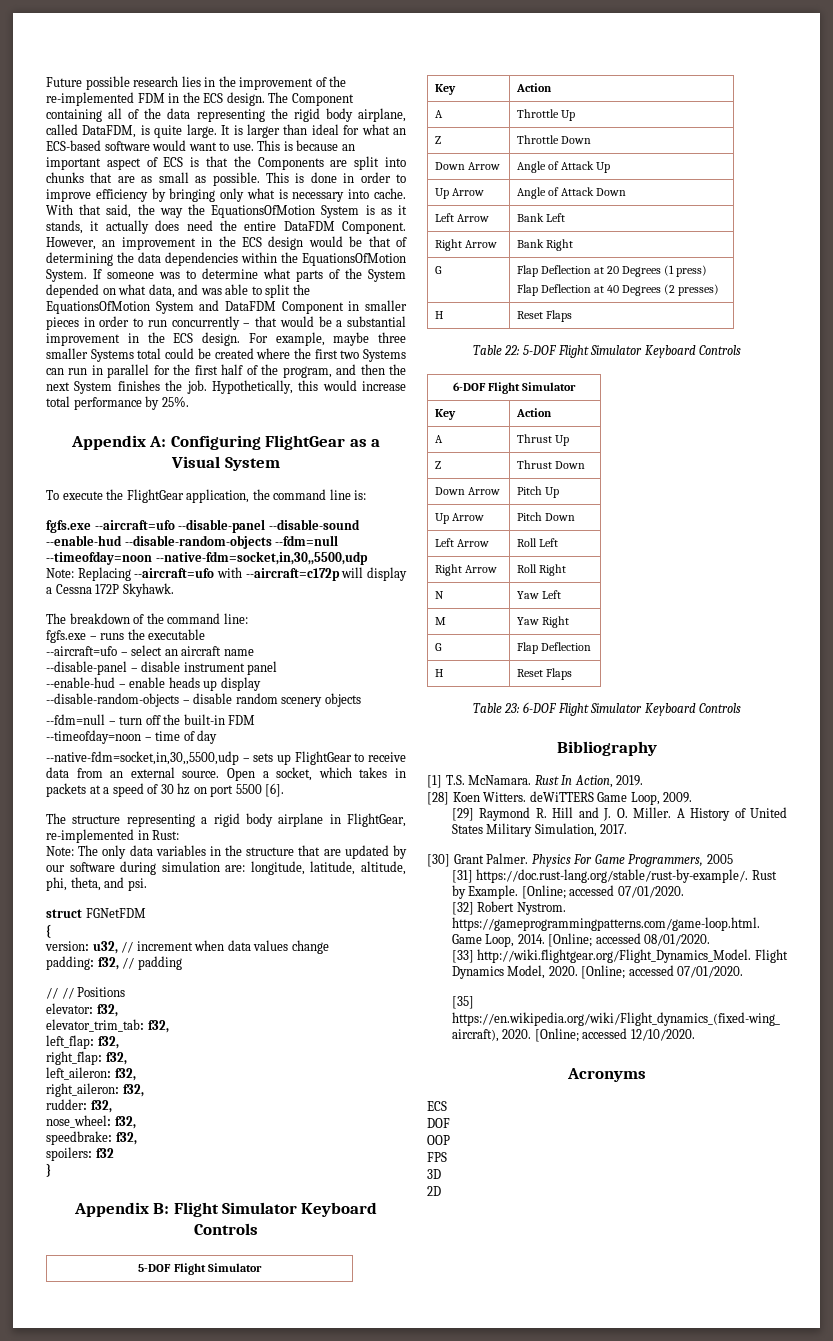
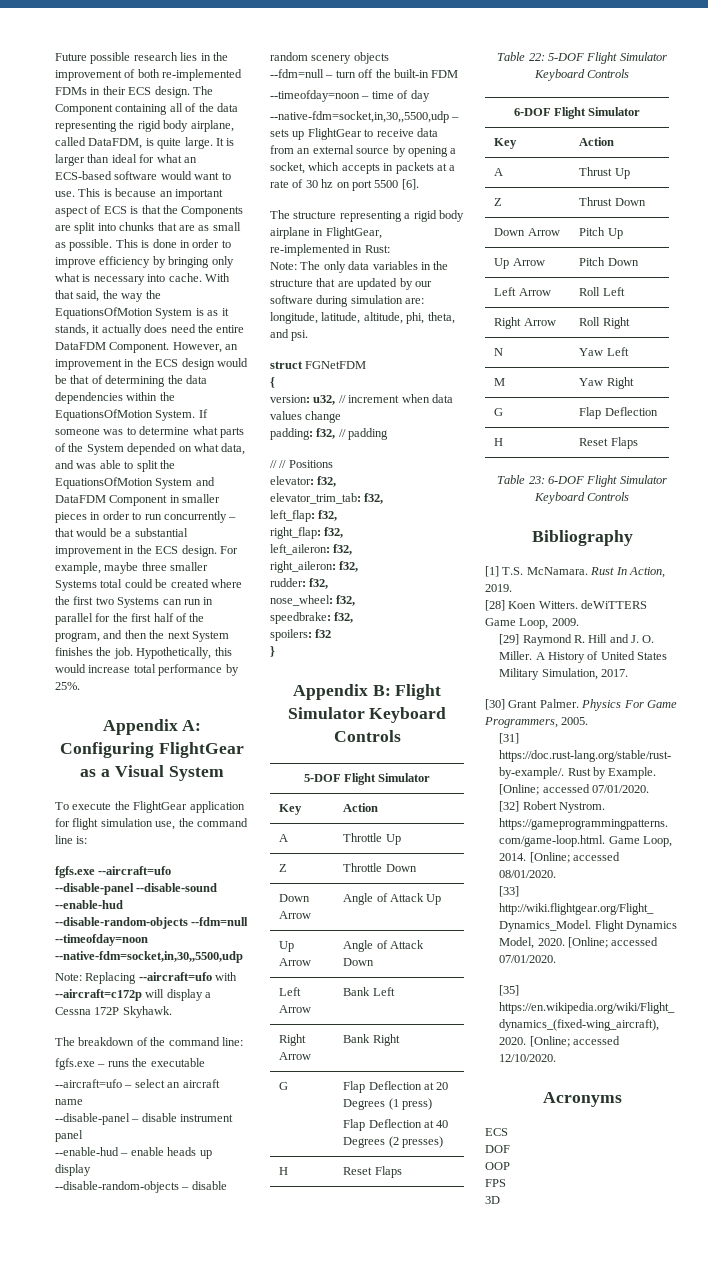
- Future possible research lies in the improvement of the re-implemented FDM in the ECS design.
+ Future possible research lies in the improvement of both re-implemented FDMs in their ECS design.
- To execute the FlightGear application, the command line is:
+ To execute the FlightGear application for flight simulation use, the command line is:
- --native-fdm=socket,in,30,,5500,udp – sets up FlightGear to receive data from an external source. Open a socket, which takes in packets at a speed of 30 hz on port 5500 [6].
+ --native-fdm=socket,in,30,,5500,udp – sets up FlightGear to receive data from an external source by opening a socket, which accepts in packets at a rate of 30 hz on port 5500 [6].
- Physics For Game Programmers, 2005
+ Physics For Game Programmers, 2005.
- 2D

